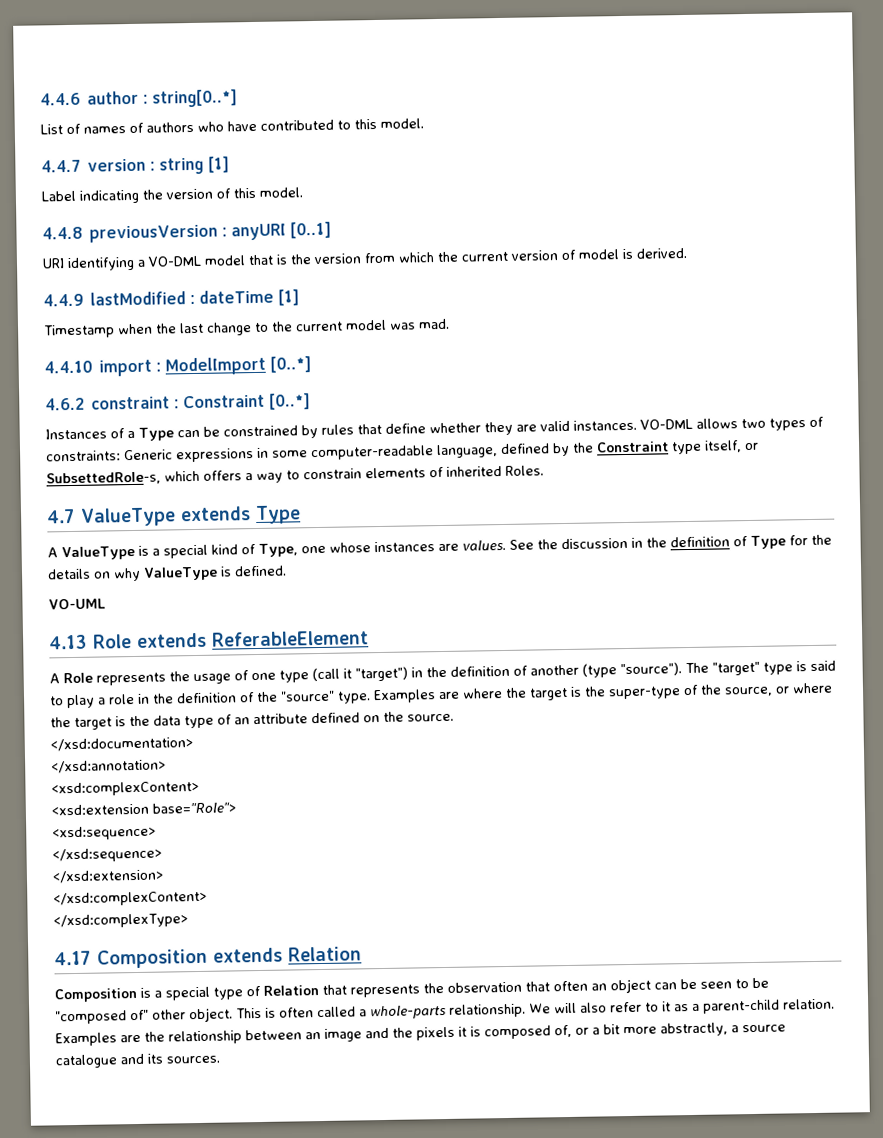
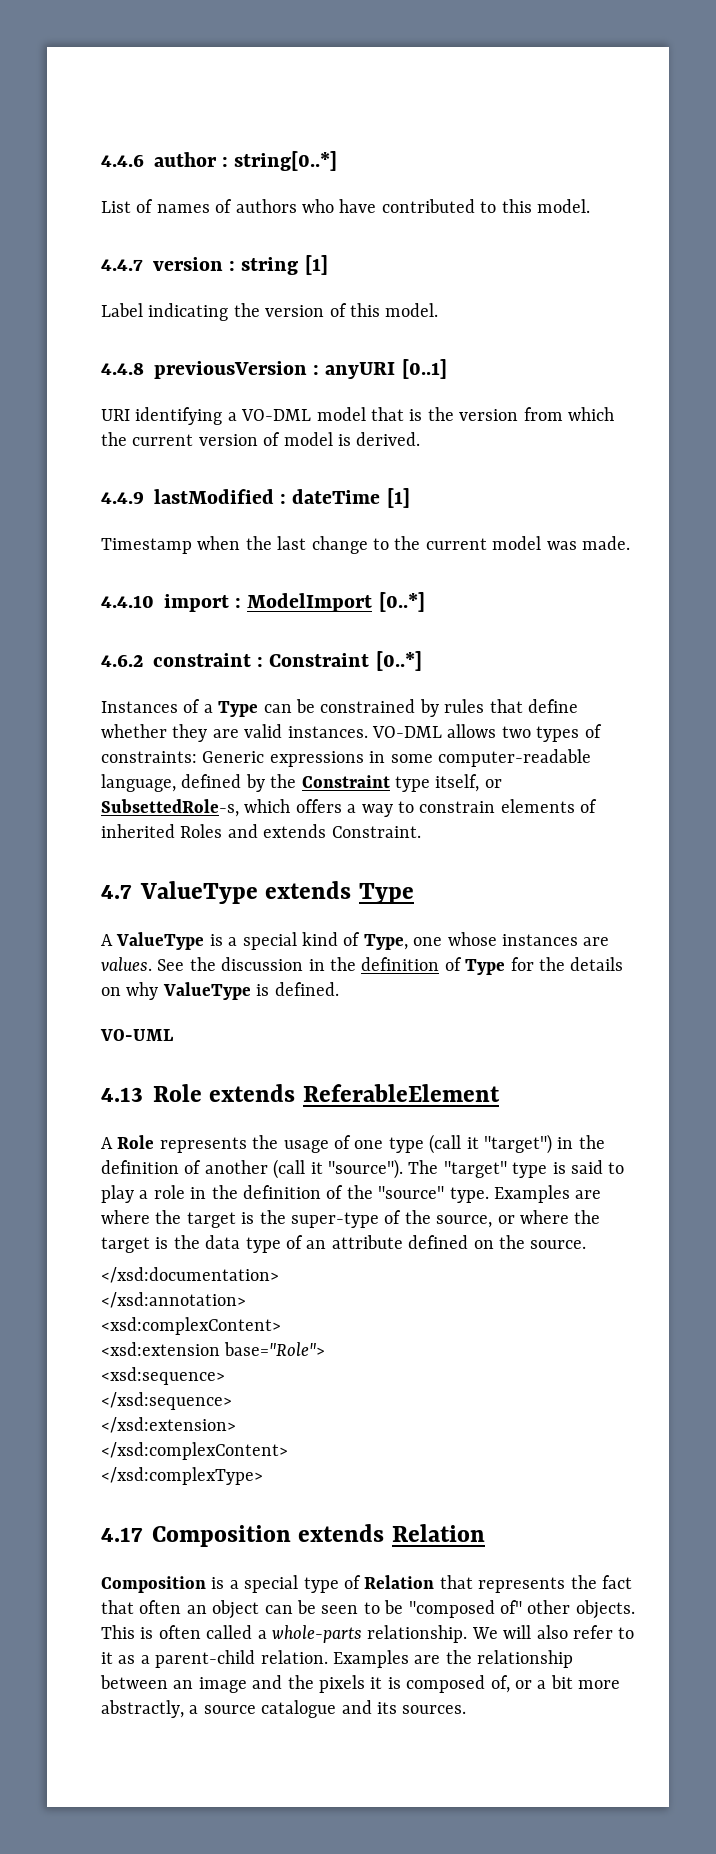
- Timestamp when the last change to the current model was mad.
+ Timestamp when the last change to the current model was made.
- VO-DML allows two types of constraints: Generic expressions in some computer-readable language, defined by the Constraint type itself, or SubsettedRole-s, which offers a way to constrain elements of inherited Roles.
+ VO-DML allows two types of constraints: Generic expressions in some computer-readable language, defined by the Constraint type itself, or SubsettedRole-s, which offers a way to constrain elements of inherited Roles and extends Constraint.
- A Role represents the usage of one type (call it "target") in the definition of another (type "source").
+ A Role represents the usage of one type (call it "target") in the definition of another (call it "source").
- Composition is a special type of Relation that represents the observation that often an object can be seen to be "composed of" other object.
+ Composition is a special type of Relation that represents the fact that often an object can be seen to be "composed of" other objects.

